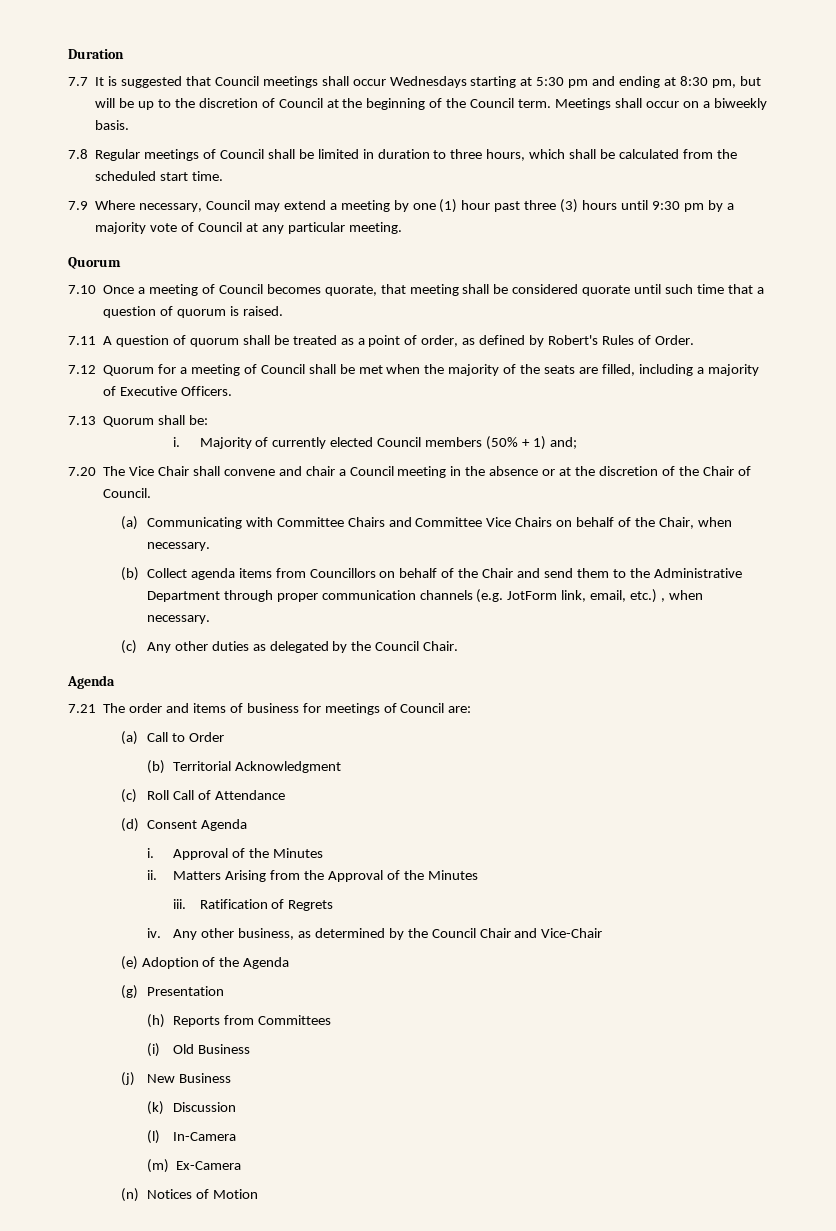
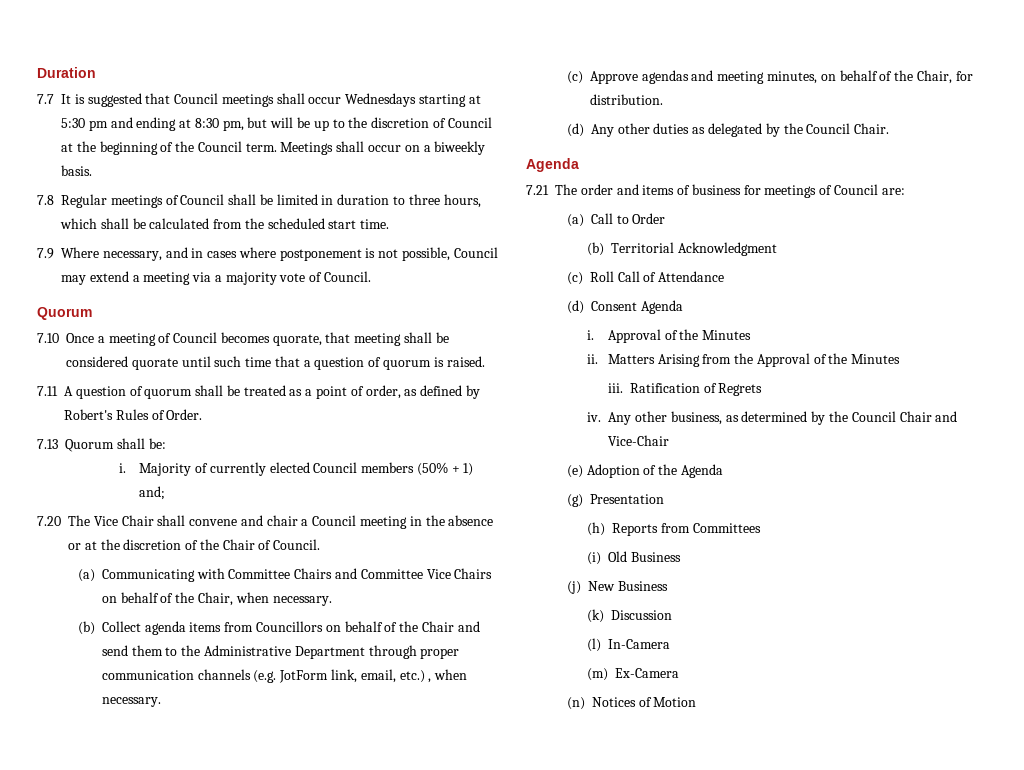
- 7.9 Where necessary, Council may extend a meeting by one (1) hour past three (3) hours until 9:30 pm by a majority vote of Council at any particular meeting.
+ 7.9 Where necessary, and in cases where postponement is not possible, Council may extend a meeting via a majority vote of Council.
- 7.12 Quorum for a meeting of Council shall be met when the majority of the seats are filled, including a majority of Executive Officers.
- (c) Any other duties as delegated by the Council Chair.
+ (c) Approve agendas and meeting minutes, on behalf of the Chair, for distribution.
+ (d) Any other duties as delegated by the Council Chair.

